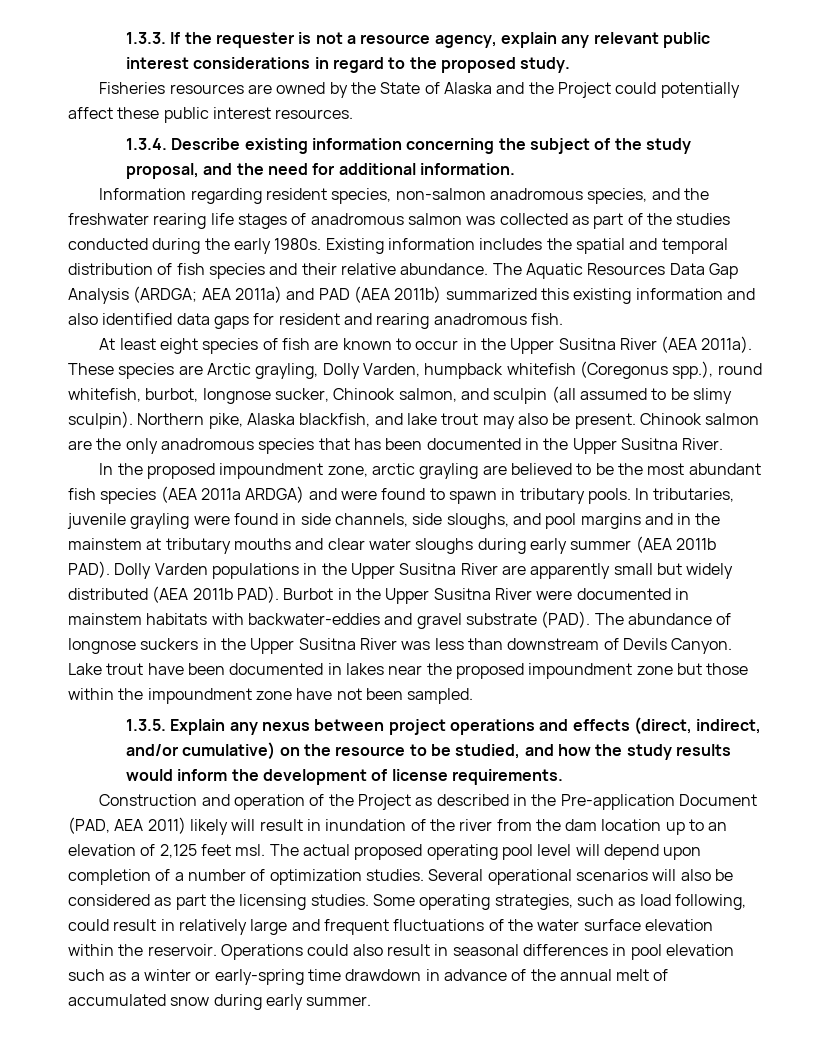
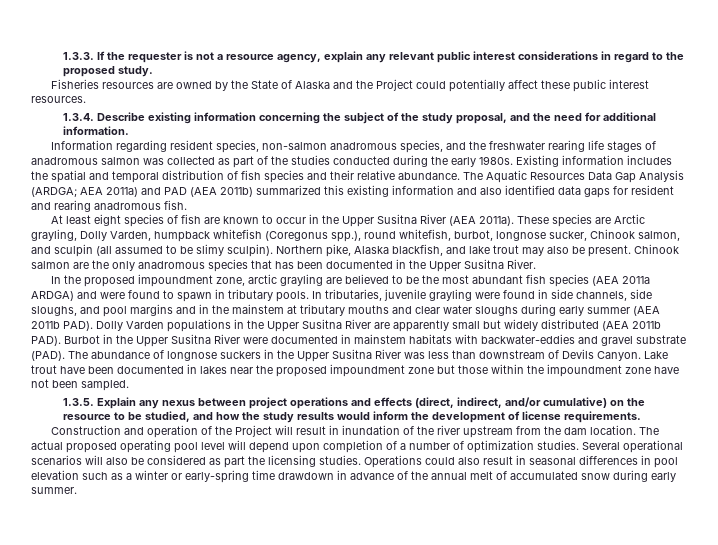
- Construction and operation of the Project as described in the Pre-application Document (PAD, AEA 2011) likely will result in inundation of the river from the dam location up to an elevation of 2,125 feet msl.
+ Construction and operation of the Project will result in inundation of the river upstream from the dam location.
- Some operating strategies, such as load following, could result in relatively large and frequent fluctuations of the water surface elevation within the reservoir.

